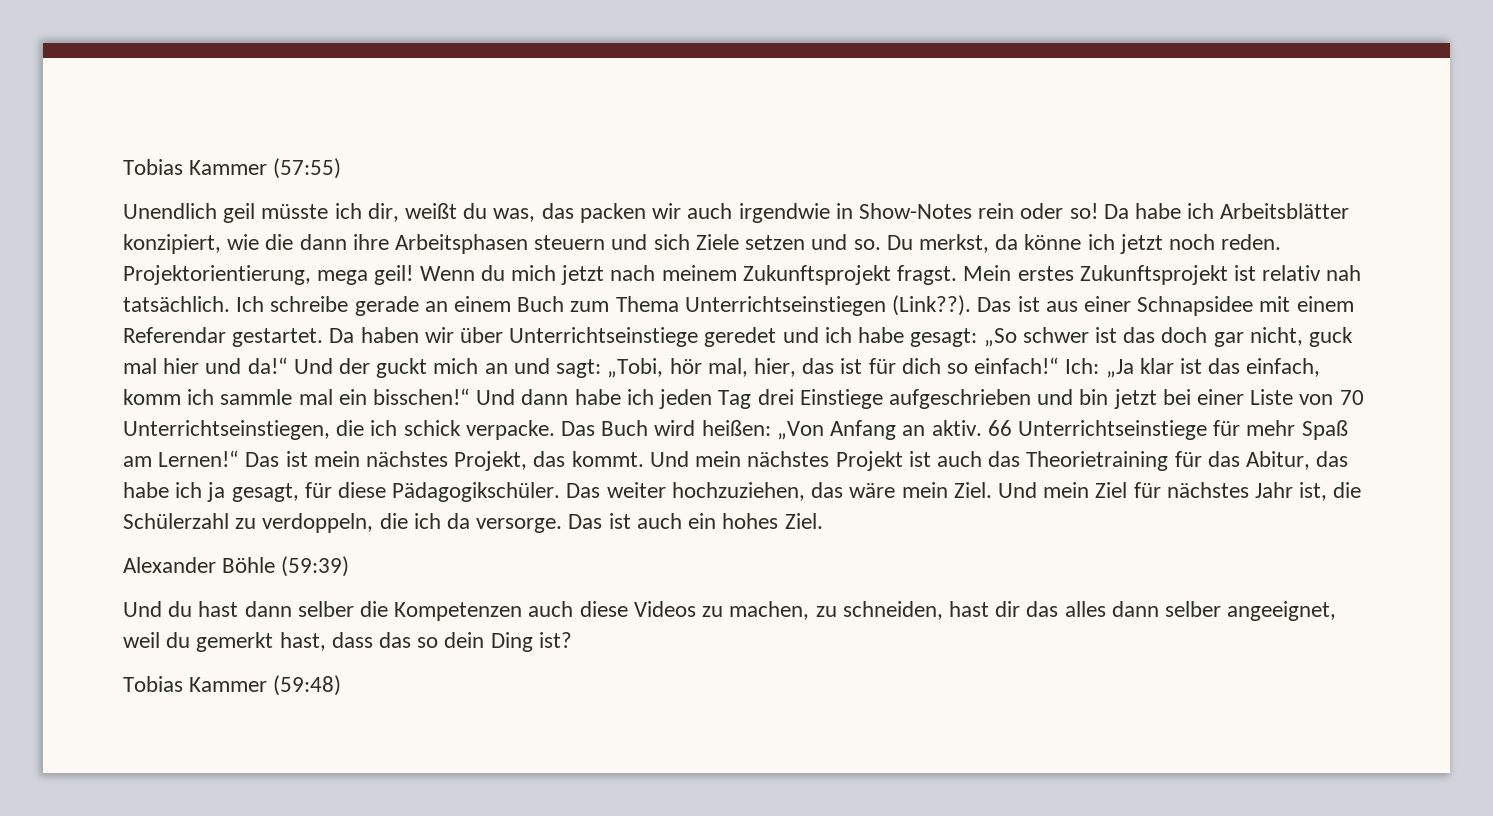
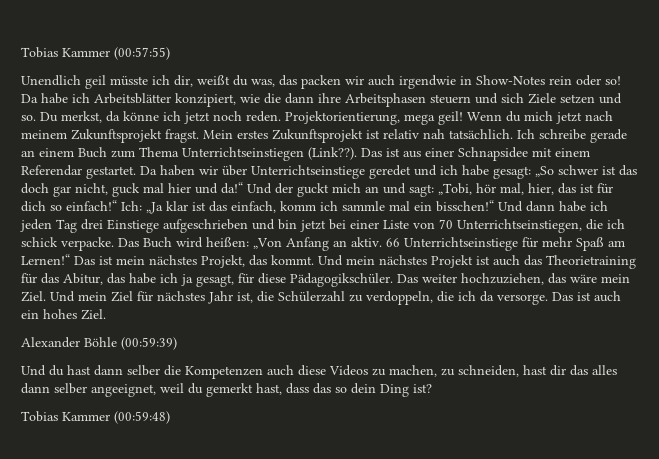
- Tobias Kammer (57:55)
+ Tobias Kammer (00:57:55)
- Alexander Böhle (59:39)
+ Alexander Böhle (00:59:39)
- Tobias Kammer (59:48)
+ Tobias Kammer (00:59:48)

